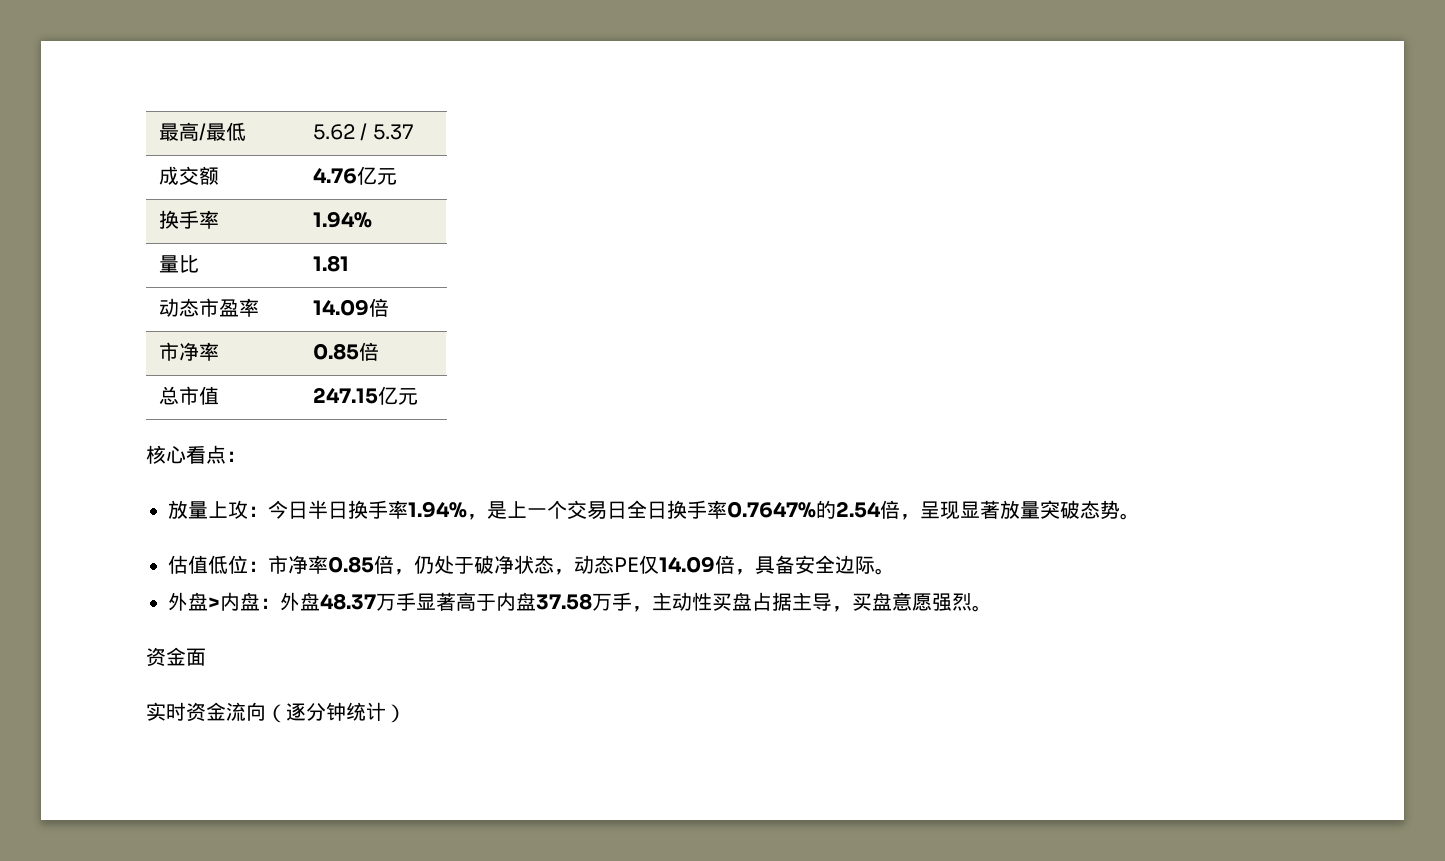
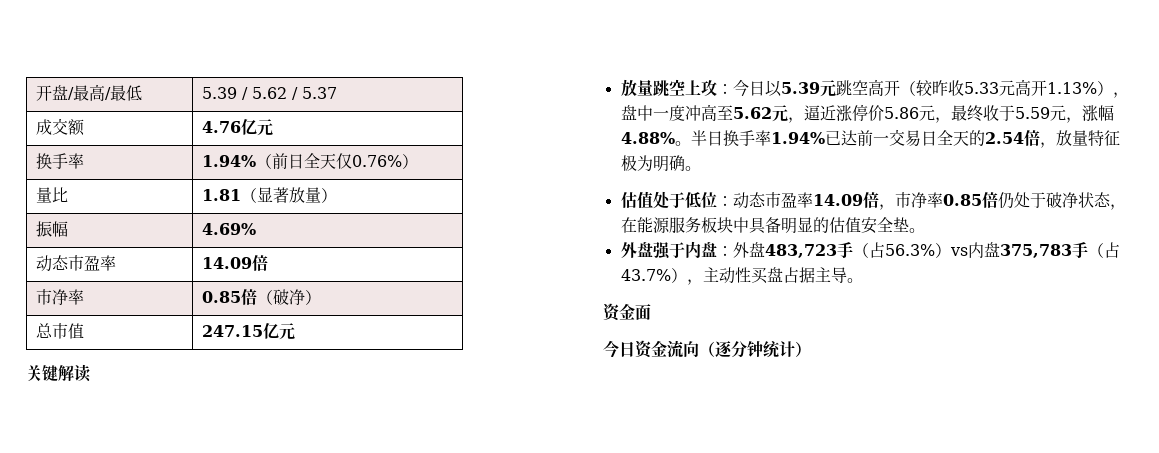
- 最高/最低 | 5.62 / 5.37
+ 开盘/最高/最低 | 5.39 / 5.62 / 5.37
- 换手率 | 1.94%
- 量比 | 1.81
+ 换手率 | 1.94%（前日全天仅0.76%）
+ 量比 | 1.81（显著放量）
+ 振幅 | 4.69%
- 市净率 | 0.85倍
+ 市净率 | 0.85倍（破净）
- 核心看点：
- 放量上攻：今日半日换手率1.94%，是上一个交易日全日换手率0.7647%的2.54倍，呈现显著放量突破态势。
- 估值低位：市净率0.85倍，仍处于破净状态，动态PE仅14.09倍，具备安全边际。
+ 关键解读
+ 放量跳空上攻：今日以5.39元跳空高开（较昨收5.33元高开1.13%），盘中一度冲高至5.62元，逼近涨停价5.86元，最终收于5.59元，涨幅4.88%。半日换手率1.94%已达前一交易日全天的2.54倍，放量特征极为明确。
+ 估值处于低位：动态市盈率14.09倍，市净率0.85倍仍处于破净状态，在能源服务板块中具备明显的估值安全垫。
- 外盘>内盘：外盘48.37万手显著高于内盘37.58万手，主动性买盘占据主导，买盘意愿强烈。
+ 外盘强于内盘：外盘483,723手（占56.3%）vs内盘375,783手（占43.7%），主动性买盘占据主导。
- 实时资金流向（逐分钟统计）
+ 今日资金流向（逐分钟统计）

